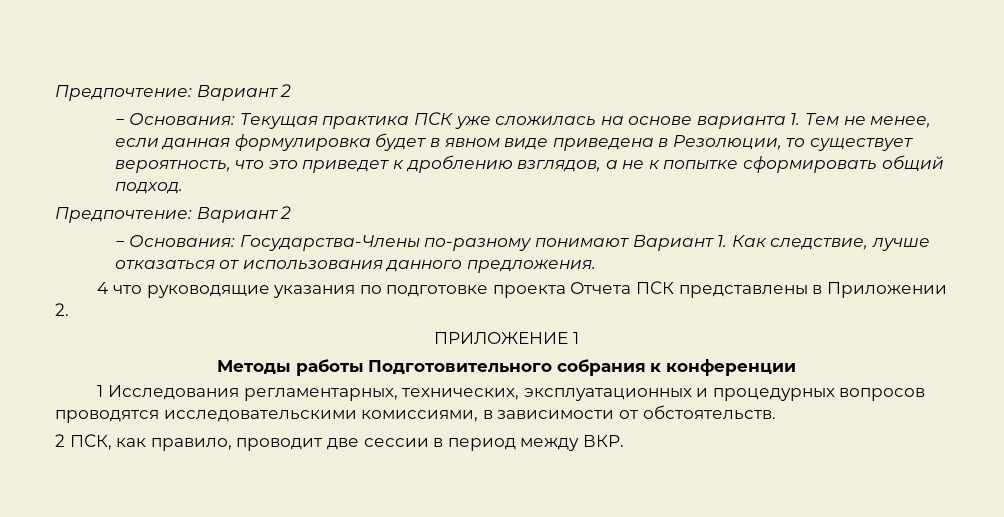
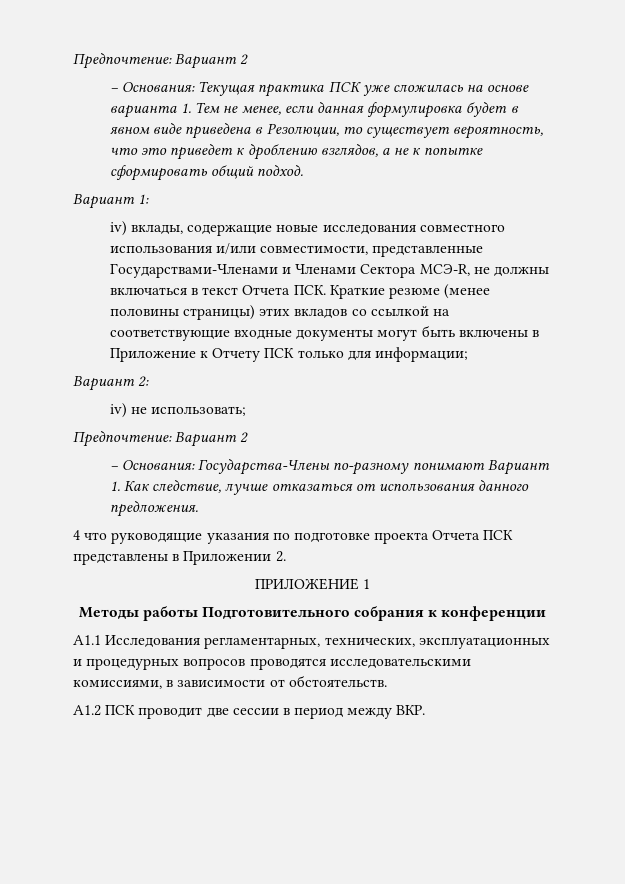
+ Вариант 1:
+ iv) вклады, содержащие новые исследования совместного использования и/или совместимости, представленные Государствами-Членами и Членами Сектора МСЭ-R, не должны включаться в текст Отчета ПСК. Краткие резюме (менее половины страницы) этих вкладов со ссылкой на соответствующие входные документы могут быть включены в Приложение к Отчету ПСК только для информации;
+ Вариант 2:
+ iv) не использовать;
- 1 Исследования регламентарных, технических, эксплуатационных и процедурных вопросов проводятся исследовательскими комиссиями, в зависимости от обстоятельств.
+ A1.1 Исследования регламентарных, технических, эксплуатационных и процедурных вопросов проводятся исследовательскими комиссиями, в зависимости от обстоятельств.
- 2 ПСК, как правило, проводит две сессии в период между ВКР.
+ A1.2 ПСК проводит две сессии в период между ВКР.

